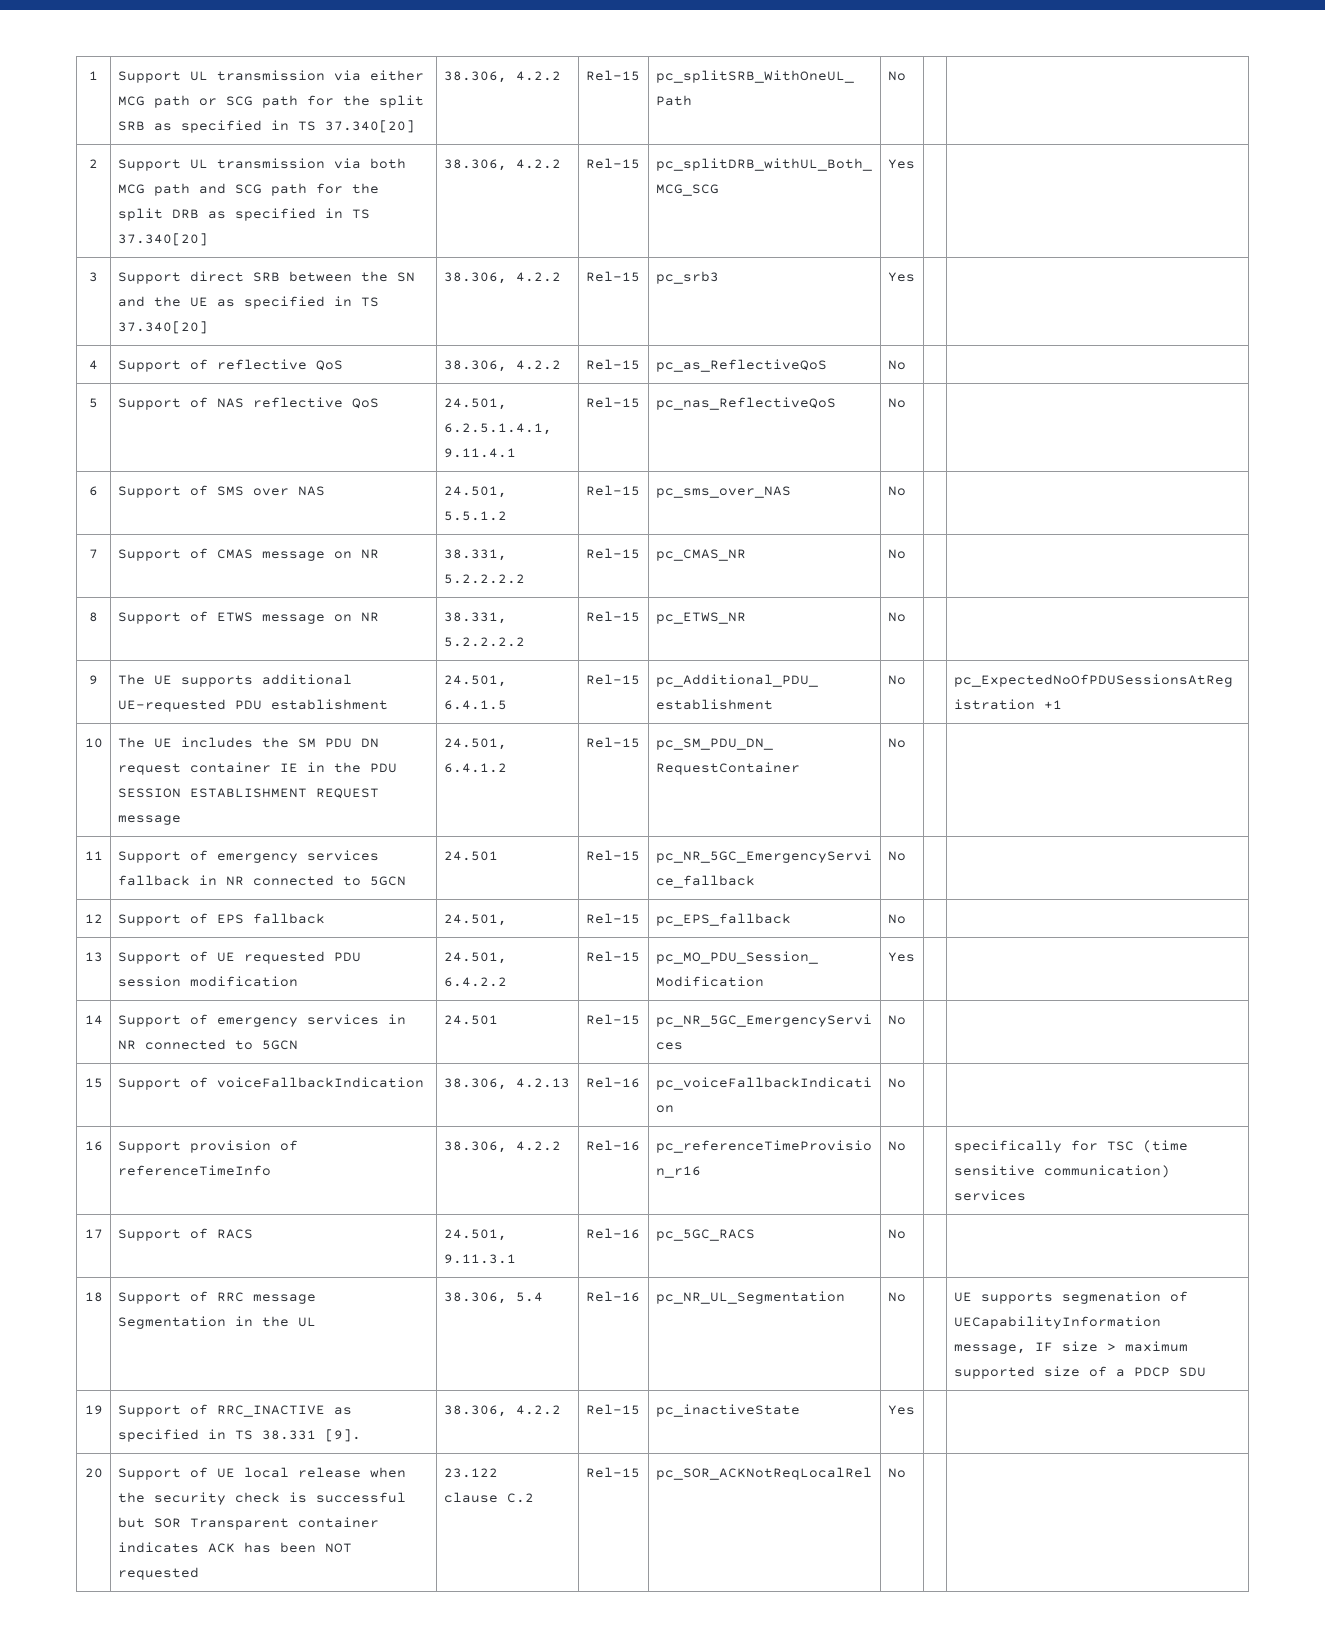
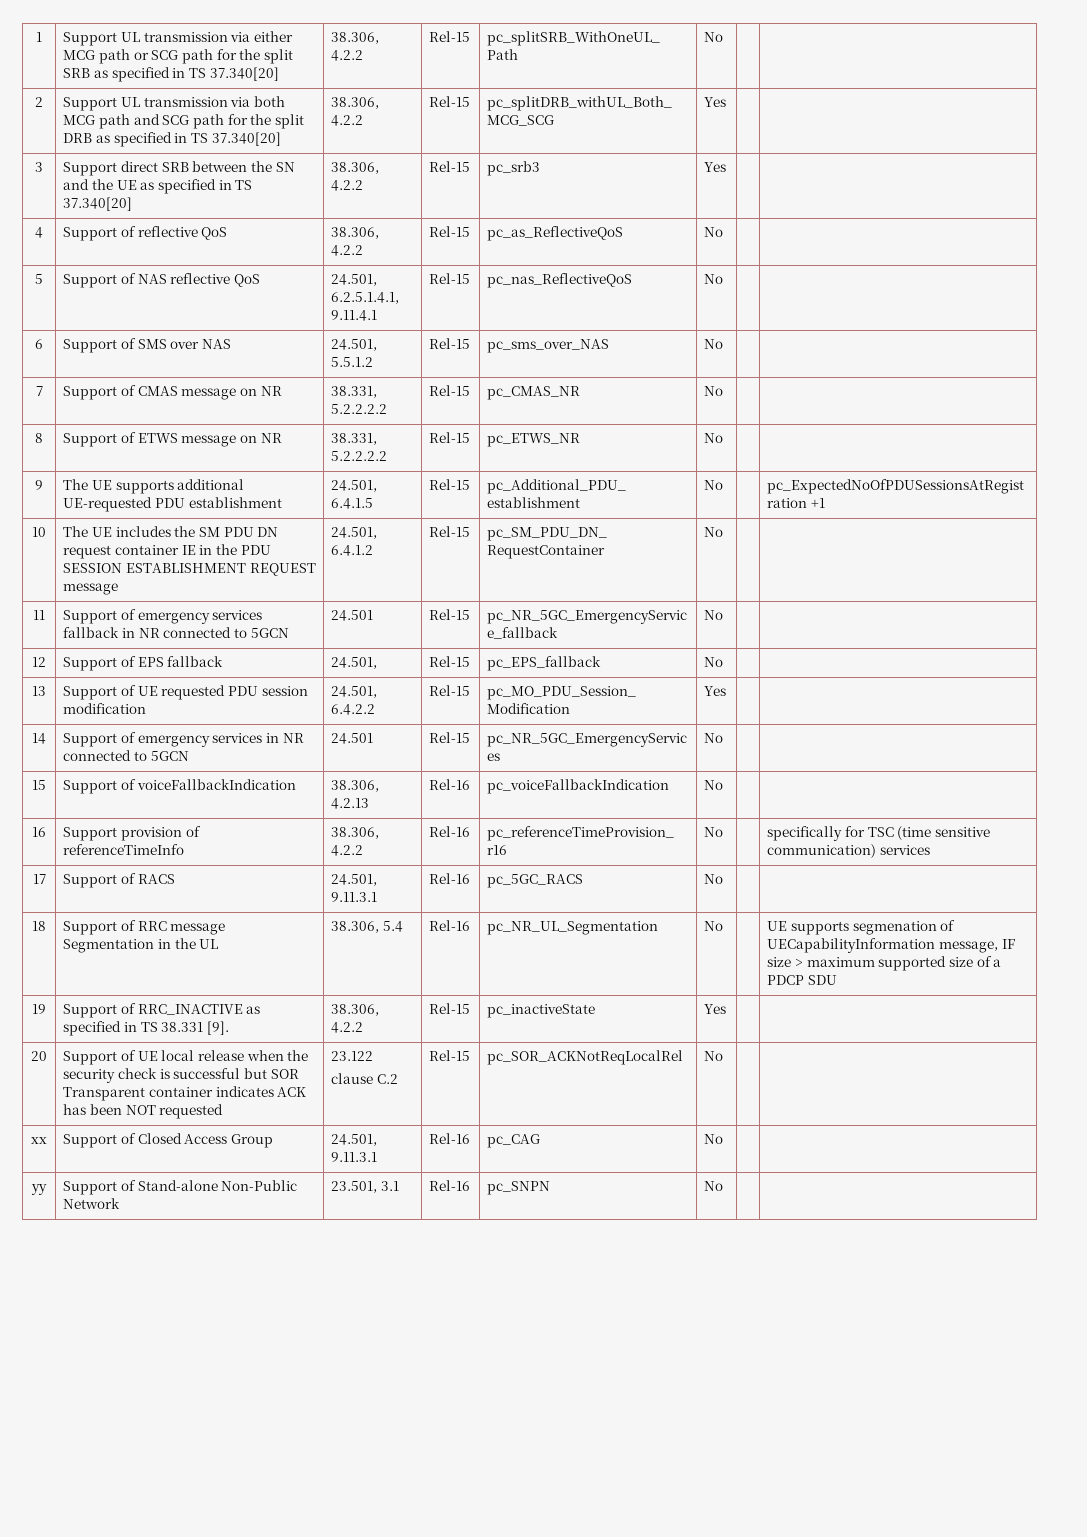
+ xx | Support of Closed Access Group | 24.501, 9.11.3.1 | Rel-16 | pc_CAG | No | |
+ yy | Support of Stand-alone Non-Public Network | 23.501, 3.1 | Rel-16 | pc_SNPN | No | |

